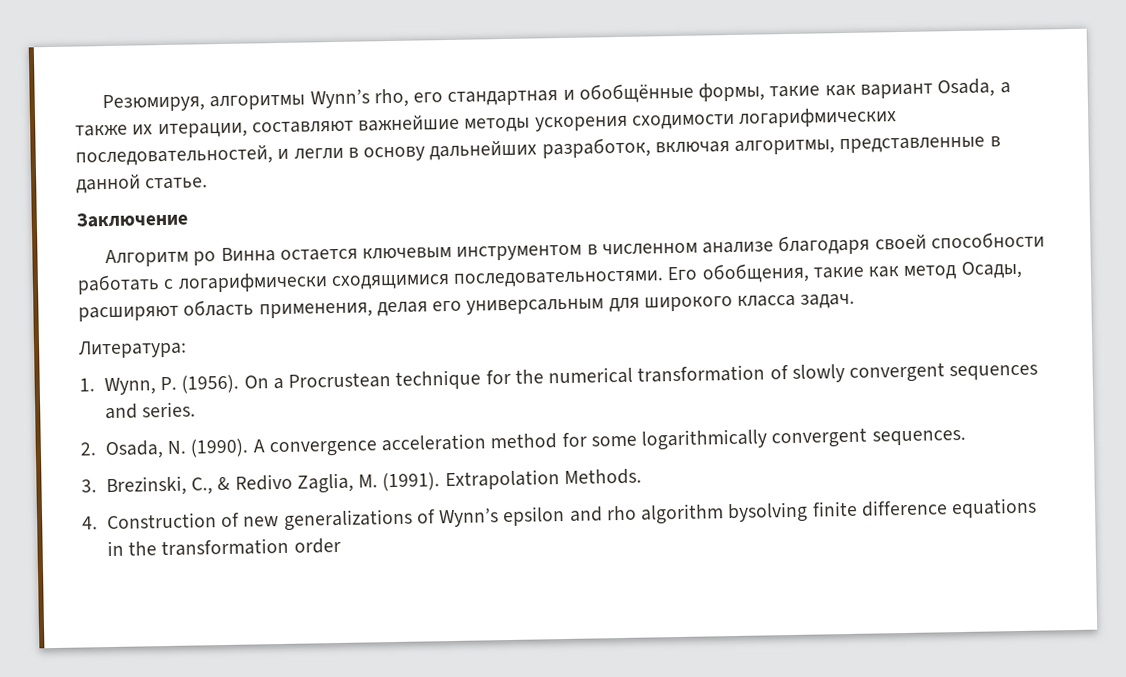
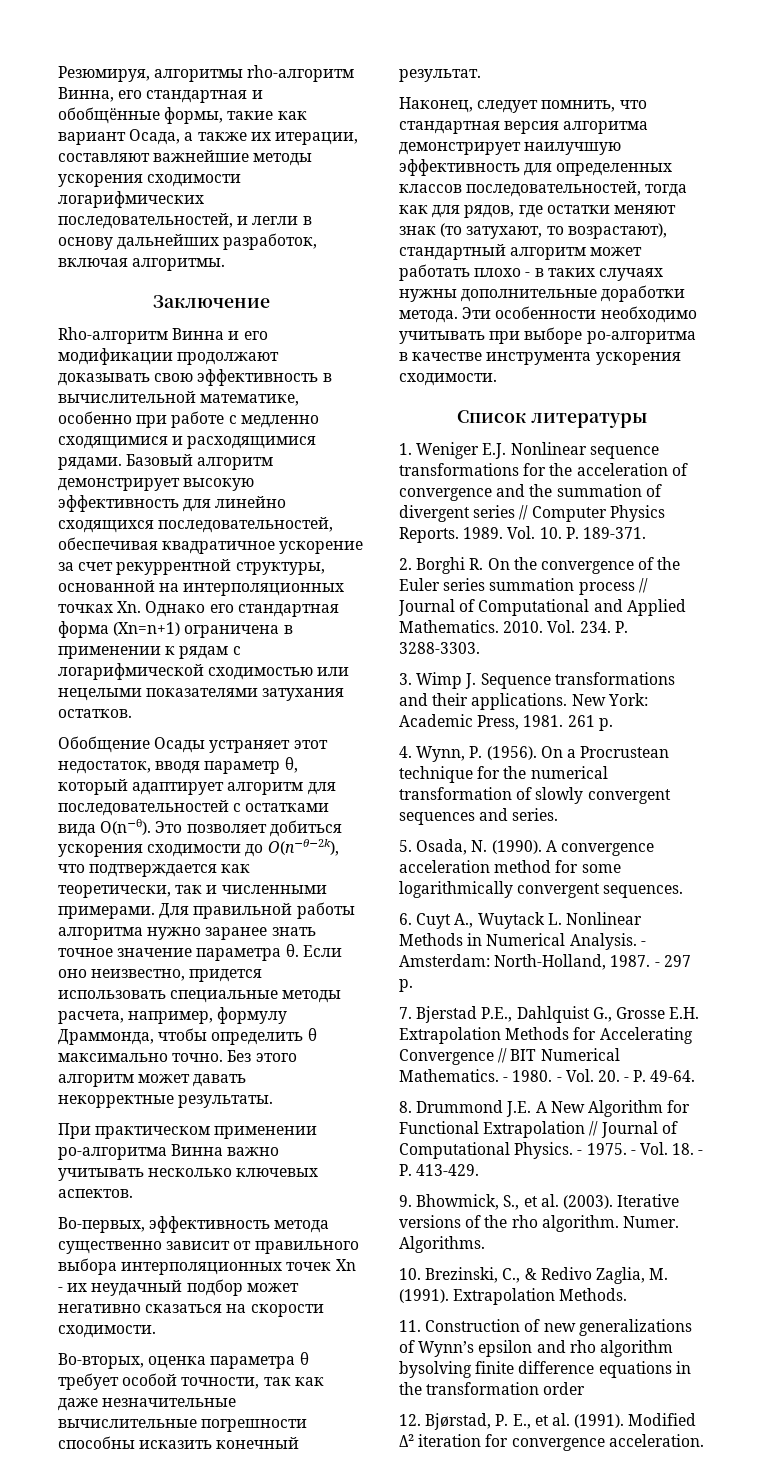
- Резюмируя, алгоритмы Wynn’s rho, его стандартная и обобщённые формы, такие как вариант Osada, а также их итерации, составляют важнейшие методы ускорения сходимости логарифмических последовательностей, и легли в основу дальнейших разработок, включая алгоритмы, представленные в данной статье.
+ Резюмируя, алгоритмы rho-алгоритм Винна, его стандартная и обобщённые формы, такие как вариант Осада, а также их итерации, составляют важнейшие методы ускорения сходимости логарифмических последовательностей, и легли в основу дальнейших разработок, включая алгоритмы.
  Заключение
- Алгоритм ро Винна остается ключевым инструментом в численном анализе благодаря своей способности работать с логарифмически сходящимися последовательностями. Его обобщения, такие как метод Осады, расширяют область применения, делая его универсальным для широкого класса задач.
- Литература:
- 1. Wynn, P. (1956).
+ Rho-алгоритм Винна и его модификации продолжают доказывать свою эффективность в вычислительной математике, особенно при работе с медленно сходящимися и расходящимися рядами. Базовый алгоритм демонстрирует высокую эффективность для линейно сходящихся последовательностей, обеспечивая квадратичное ускорение за счет рекуррентной структуры, основанной на интерполяционных точках Xn. Однако его стандартная форма (Xn=n+1) ограничена в применении к рядам с логарифмической сходимостью или нецелыми показателями затухания остатков.
+ Обобщение Осады устраняет этот недостаток, вводя параметр θ, который адаптирует алгоритм для последовательностей с остатками вида O(n−θ). Это позволяет добиться ускорения сходимости до O(n−θ−2k), что подтверждается как теоретически, так и численными примерами. Для правильной работы алгоритма нужно заранее знать точное значение параметра θ. Если оно неизвестно, придется использовать специальные методы расчета, например, формулу Драммонда, чтобы определить θ максимально точно. Без этого алгоритм может давать некорректные результаты.
+ При практическом применении ро-алгоритма Винна важно учитывать несколько ключевых аспектов.
+ Во-первых, эффективность метода существенно зависит от правильного выбора интерполяционных точек Xn - их неудачный подбор может негативно сказаться на скорости сходимости.
+ Во-вторых, оценка параметра θ требует особой точности, так как даже незначительные вычислительные погрешности способны исказить конечный результат.
+ Наконец, следует помнить, что стандартная версия алгоритма демонстрирует наилучшую эффективность для определенных классов последовательностей, тогда как для рядов, где остатки меняют знак (то затухают, то возрастают), стандартный алгоритм может работать плохо - в таких случаях нужны дополнительные доработки метода. Эти особенности необходимо учитывать при выборе ро-алгоритма в качестве инструмента ускорения сходимости.
+ Список литературы
+ 1. Weniger E.J. Nonlinear sequence transformations for the acceleration of convergence and the summation of divergent series // Computer Physics Reports. 1989. Vol. 10. P. 189-371.
+ 2. Borghi R. On the convergence of the Euler series summation process // Journal of Computational and Applied Mathematics. 2010. Vol. 234. P. 3288-3303.
+ 3. Wimp J. Sequence transformations and their applications. New York: Academic Press, 1981. 261 p.
+ 4. Wynn, P. (1956).
- 2. Osada, N. (1990).
+ 5. Osada, N. (1990).
- 3. Brezinski, C., & Redivo Zaglia, M. (1991).
+ 6. Cuyt A., Wuytack L. Nonlinear Methods in Numerical Analysis. - Amsterdam: North-Holland, 1987. - 297 p.
+ 7. Bjerstad P.E., Dahlquist G., Grosse E.H. Extrapolation Methods for Accelerating Convergence // BIT Numerical Mathematics. - 1980. - Vol. 20. - P. 49-64.
+ 8. Drummond J.E. A New Algorithm for Functional Extrapolation // Journal of Computational Physics. - 1975. - Vol. 18. - P. 413-429.
+ 9. Bhowmick, S., et al. (2003). Iterative versions of the rho algorithm. Numer. Algorithms.
+ 10. Brezinski, C., & Redivo Zaglia, M. (1991).
- 4. Construction of new generalizations of Wynn’s epsilon and rho algorithm bysolving finite difference equations in the transformation order
+ 11. Construction of new generalizations of Wynn’s epsilon and rho algorithm bysolving finite difference equations in the transformation order
+ 12. Bjørstad, P. E., et al. (1991). Modified Δ² iteration for convergence acceleration.

